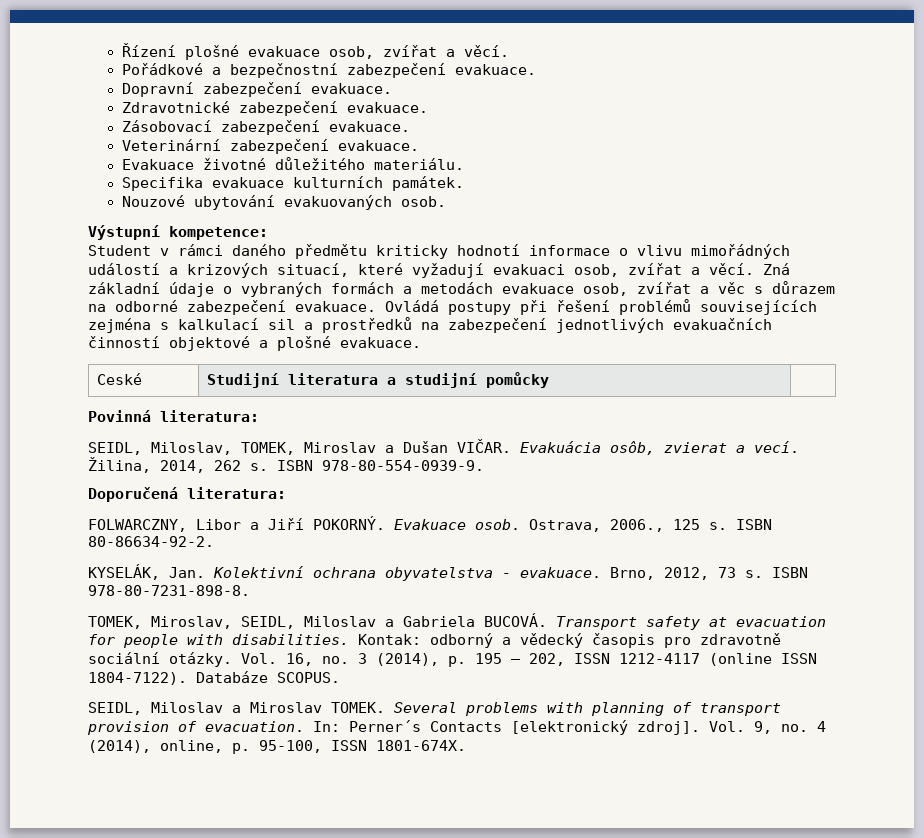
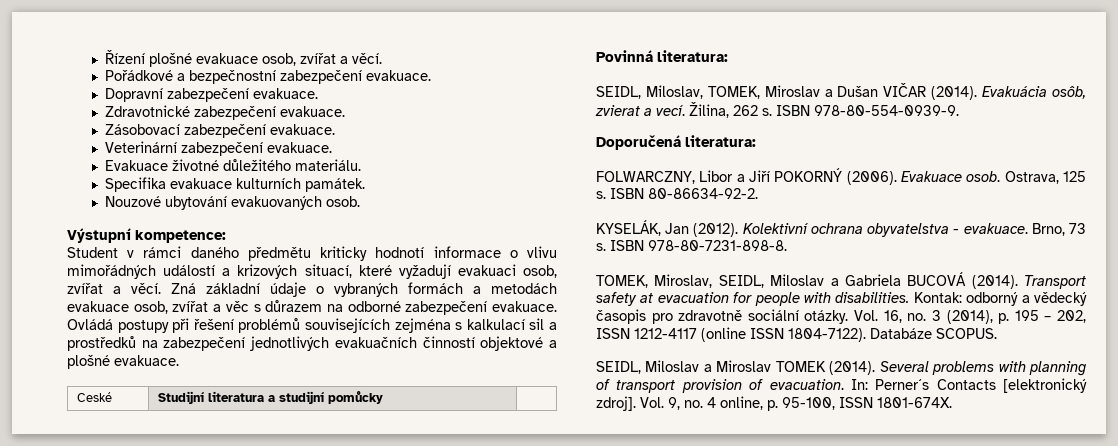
- SEIDL, Miloslav, TOMEK, Miroslav a Dušan VIČAR.
+ SEIDL, Miloslav, TOMEK, Miroslav a Dušan VIČAR (2014).
- Žilina, 2014, 262 s.
+ Žilina, 262 s.
- FOLWARCZNY, Libor a Jiří POKORNÝ.
+ FOLWARCZNY, Libor a Jiří POKORNÝ (2006).
- Ostrava, 2006., 125 s.
+ Ostrava, 125 s.
- KYSELÁK, Jan. Kolektivní ochrana obyvatelstva - evakuace.
+ KYSELÁK, Jan (2012). Kolektivní ochrana obyvatelstva - evakuace.
- Brno, 2012, 73 s.
+ Brno, 73 s.
- TOMEK, Miroslav, SEIDL, Miloslav a Gabriela BUCOVÁ.
+ TOMEK, Miroslav, SEIDL, Miloslav a Gabriela BUCOVÁ (2014).
- SEIDL, Miloslav a Miroslav TOMEK.
+ SEIDL, Miloslav a Miroslav TOMEK (2014).
- Vol. 9, no. 4 (2014), online, p. 95-100, ISSN 1801-674X.
+ Vol. 9, no. 4 online, p. 95-100, ISSN 1801-674X.

